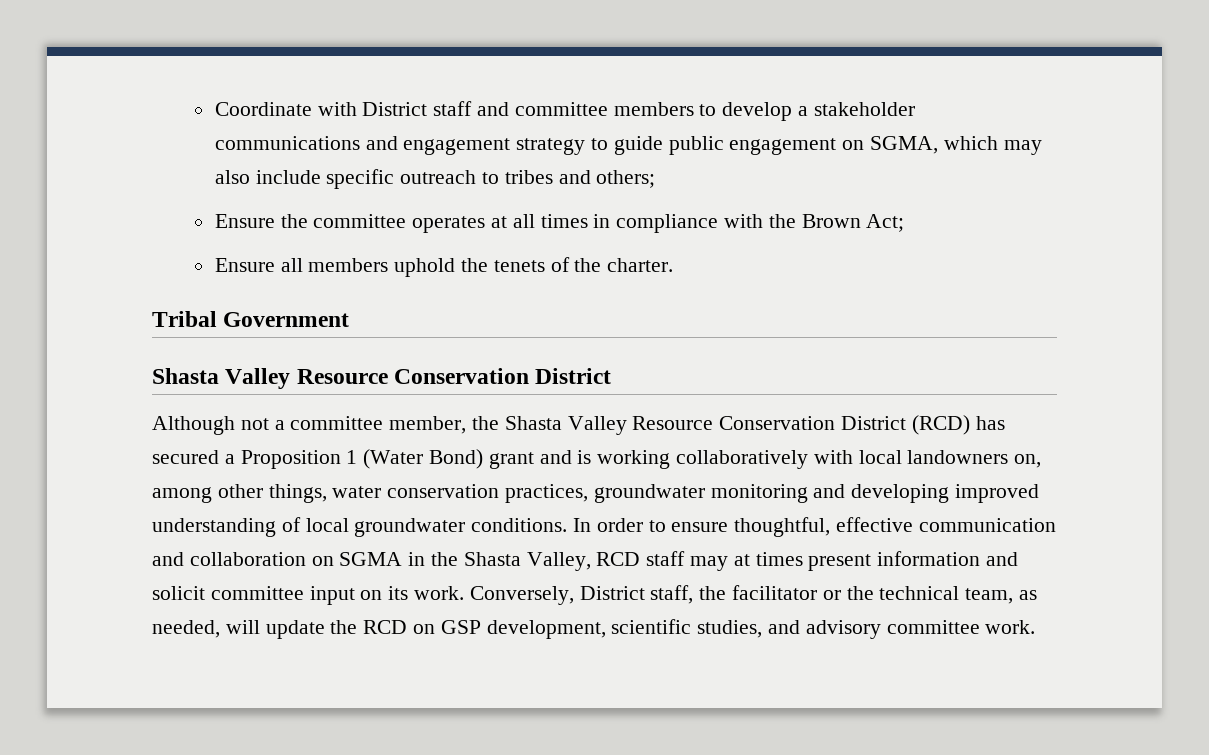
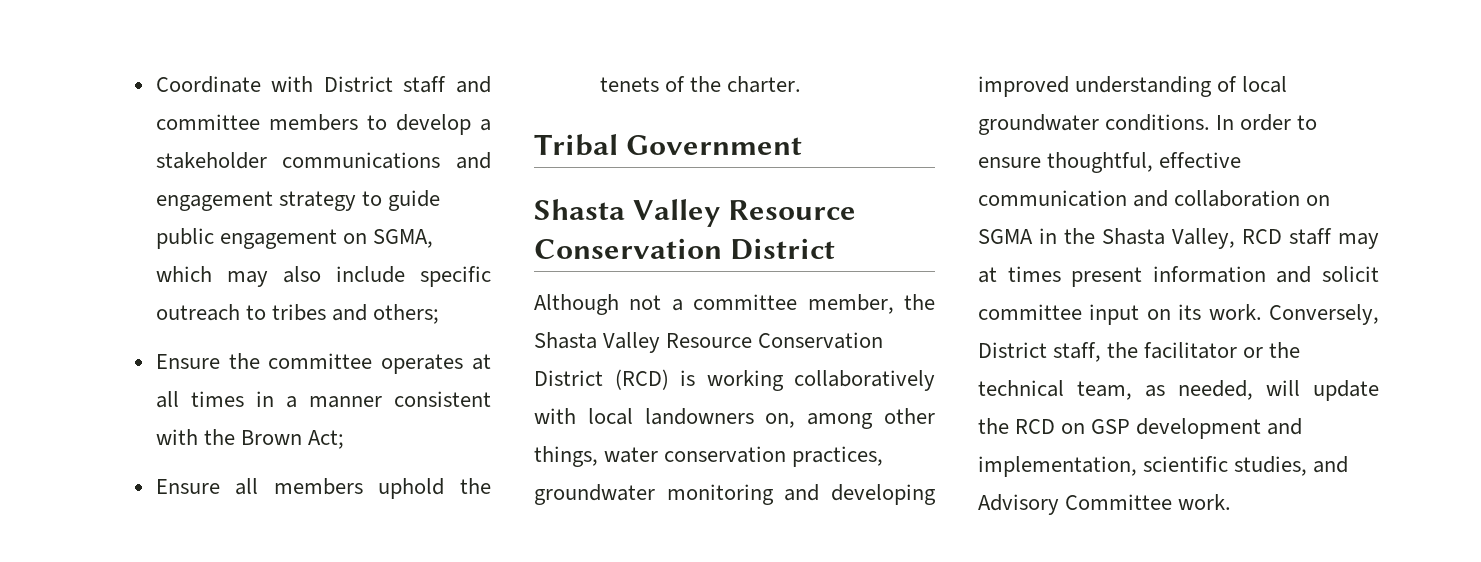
- Ensure the committee operates at all times in compliance with the Brown Act;
+ Ensure the committee operates at all times in a manner consistent with the Brown Act;
- Although not a committee member, the Shasta Valley Resource Conservation District (RCD) has secured a Proposition 1 (Water Bond) grant and is working collaboratively with local landowners on, among other things, water conservation practices, groundwater monitoring and developing improved understanding of local groundwater conditions.
+ Although not a committee member, the Shasta Valley Resource Conservation District (RCD) is working collaboratively with local landowners on, among other things, water conservation practices, groundwater monitoring and developing improved understanding of local groundwater conditions.
- Conversely, District staff, the facilitator or the technical team, as needed, will update the RCD on GSP development, scientific studies, and advisory committee work.
+ Conversely, District staff, the facilitator or the technical team, as needed, will update the RCD on GSP development and implementation, scientific studies, and Advisory Committee work.

